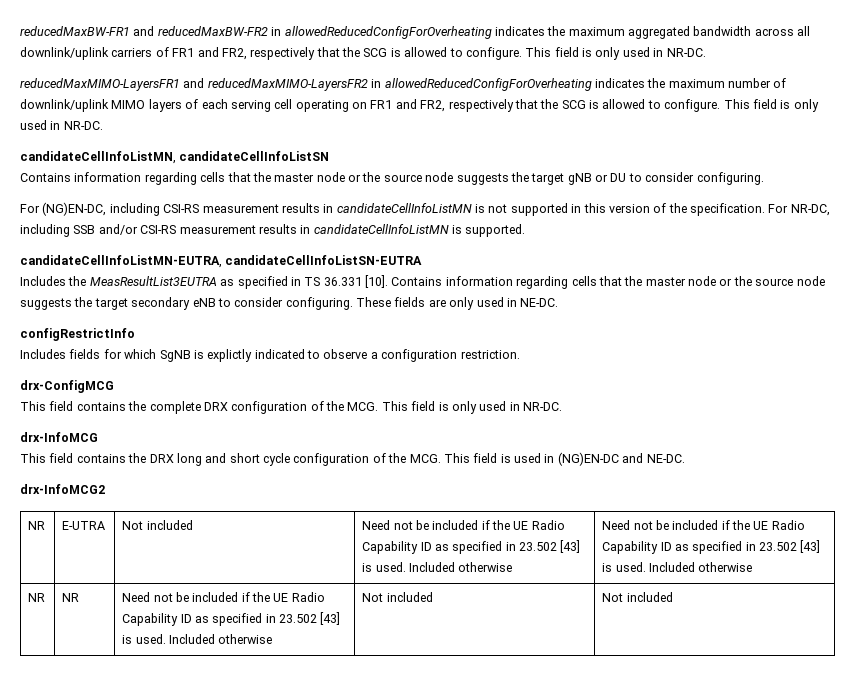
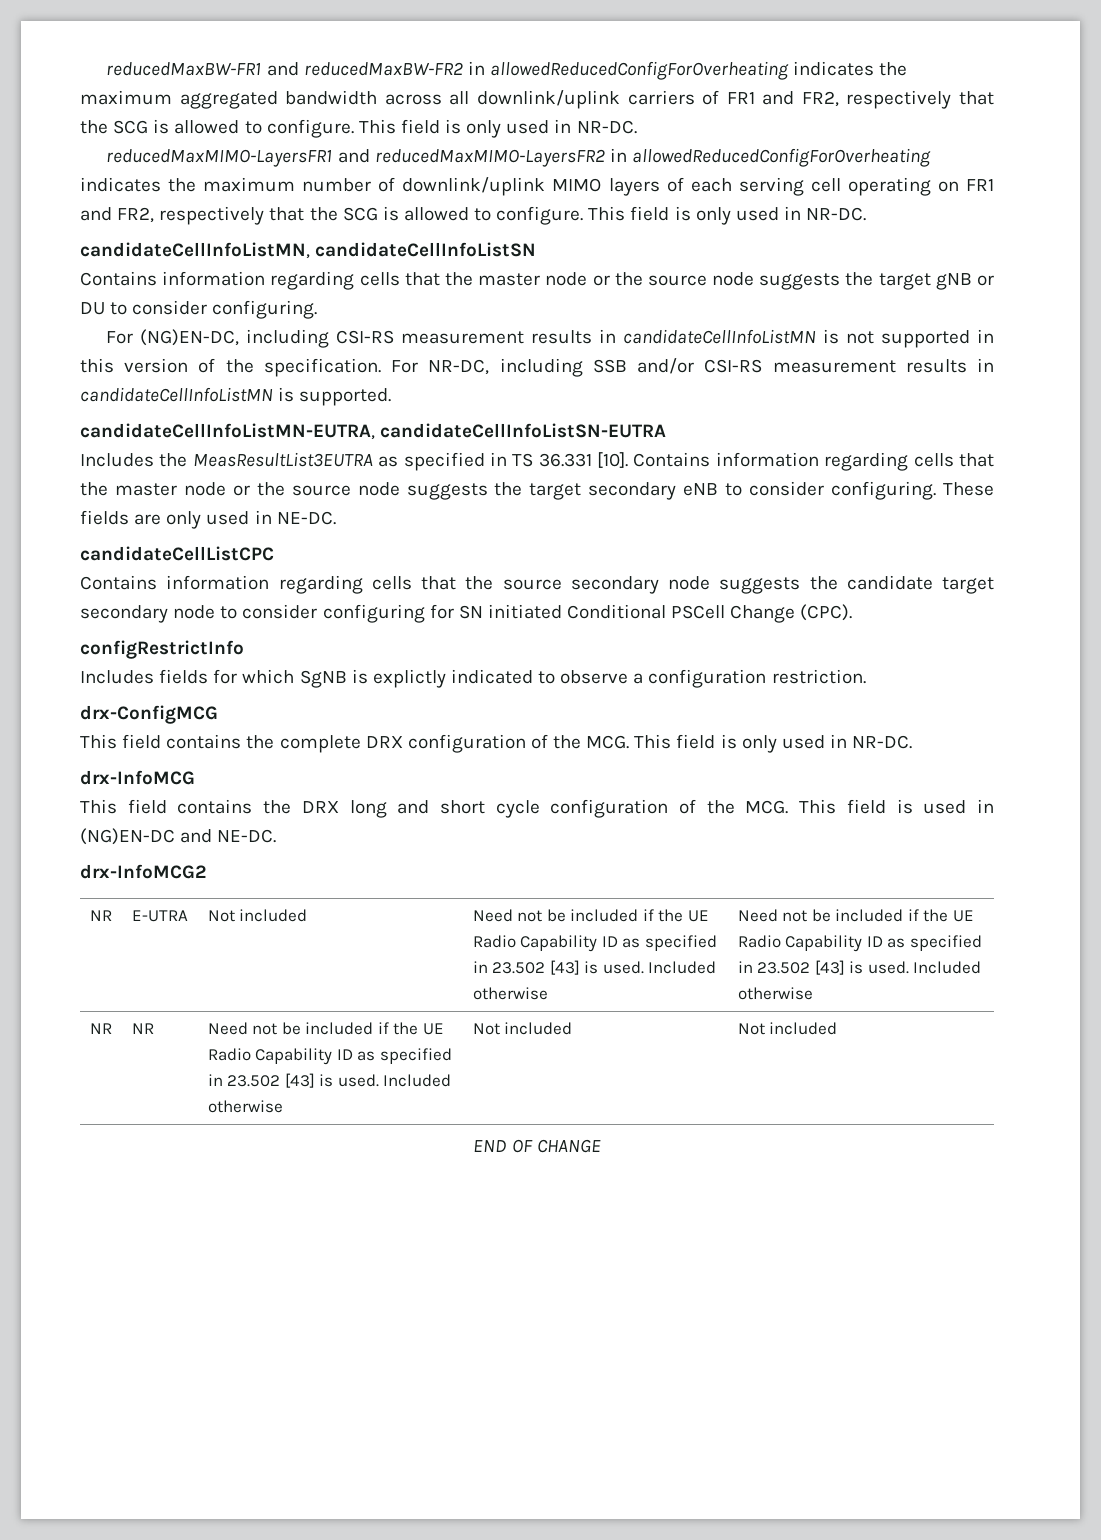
+ candidateCellListCPC
+ Contains information regarding cells that the source secondary node suggests the candidate target secondary node to consider configuring for SN initiated Conditional PSCell Change (CPC).
+ END OF CHANGE

